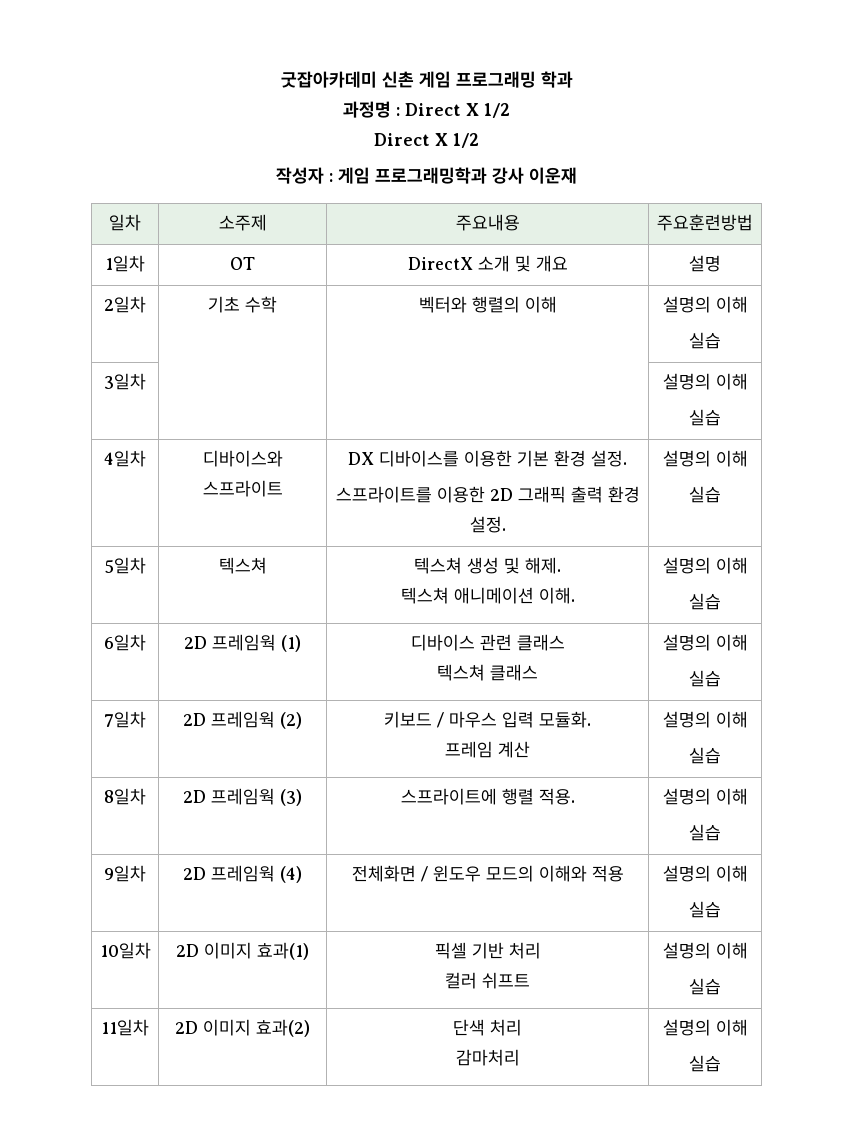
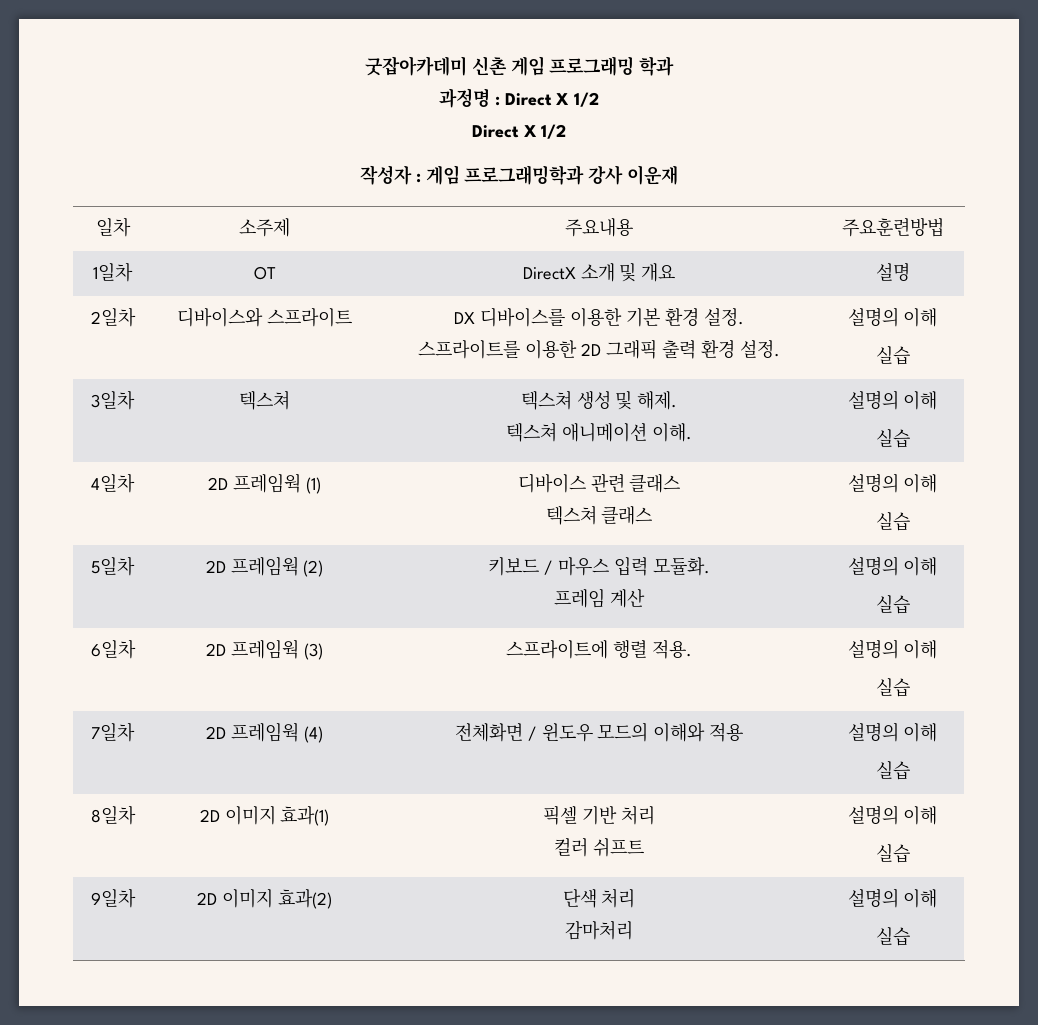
- 2일차 | 기초 수학 | 벡터와 행렬의 이해 | 설명의 이해
- 실습
- 3일차 | | | 설명의 이해
- 실습
- 4일차 | 디바이스와 스프라이트 | DX 디바이스를 이용한 기본 환경 설정.
+ 2일차 | 디바이스와 스프라이트 | DX 디바이스를 이용한 기본 환경 설정.
- 5일차 | 텍스쳐 | 텍스쳐 생성 및 해제.
+ 3일차 | 텍스쳐 | 텍스쳐 생성 및 해제.
- 6일차 | 2D 프레임웍 (1) | 디바이스 관련 클래스
+ 4일차 | 2D 프레임웍 (1) | 디바이스 관련 클래스
- 7일차 | 2D 프레임웍 (2) | 키보드 / 마우스 입력 모듈화.
+ 5일차 | 2D 프레임웍 (2) | 키보드 / 마우스 입력 모듈화.
- 8일차 | 2D 프레임웍 (3) | 스프라이트에 행렬 적용. | 설명의 이해
+ 6일차 | 2D 프레임웍 (3) | 스프라이트에 행렬 적용. | 설명의 이해
- 9일차 | 2D 프레임웍 (4) | 전체화면 / 윈도우 모드의 이해와 적용 | 설명의 이해
+ 7일차 | 2D 프레임웍 (4) | 전체화면 / 윈도우 모드의 이해와 적용 | 설명의 이해
- 10일차 | 2D 이미지 효과(1) | 픽셀 기반 처리
+ 8일차 | 2D 이미지 효과(1) | 픽셀 기반 처리
- 11일차 | 2D 이미지 효과(2) | 단색 처리
+ 9일차 | 2D 이미지 효과(2) | 단색 처리

